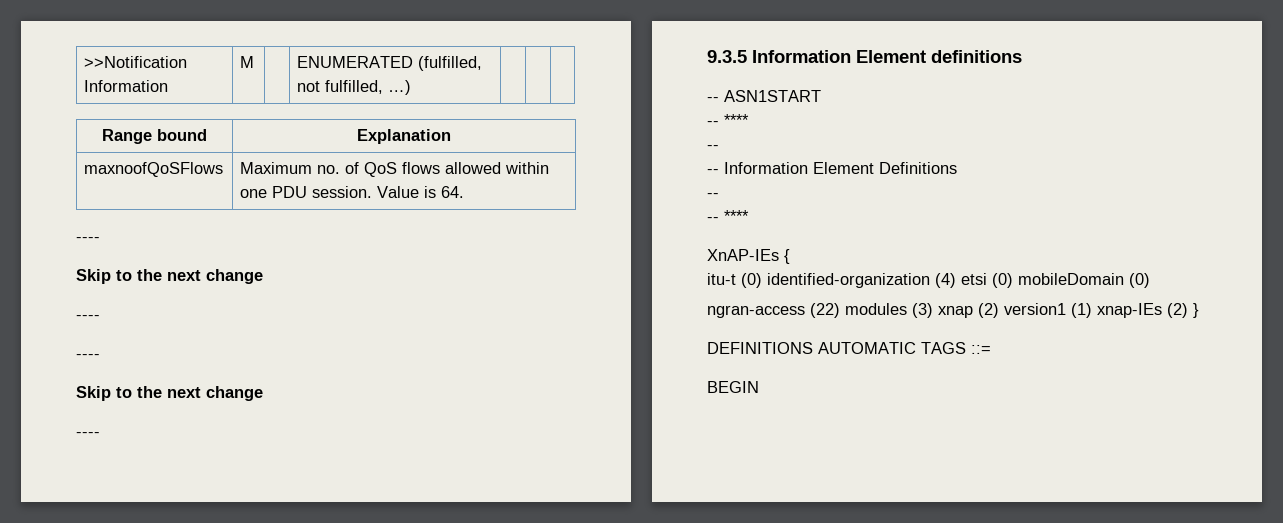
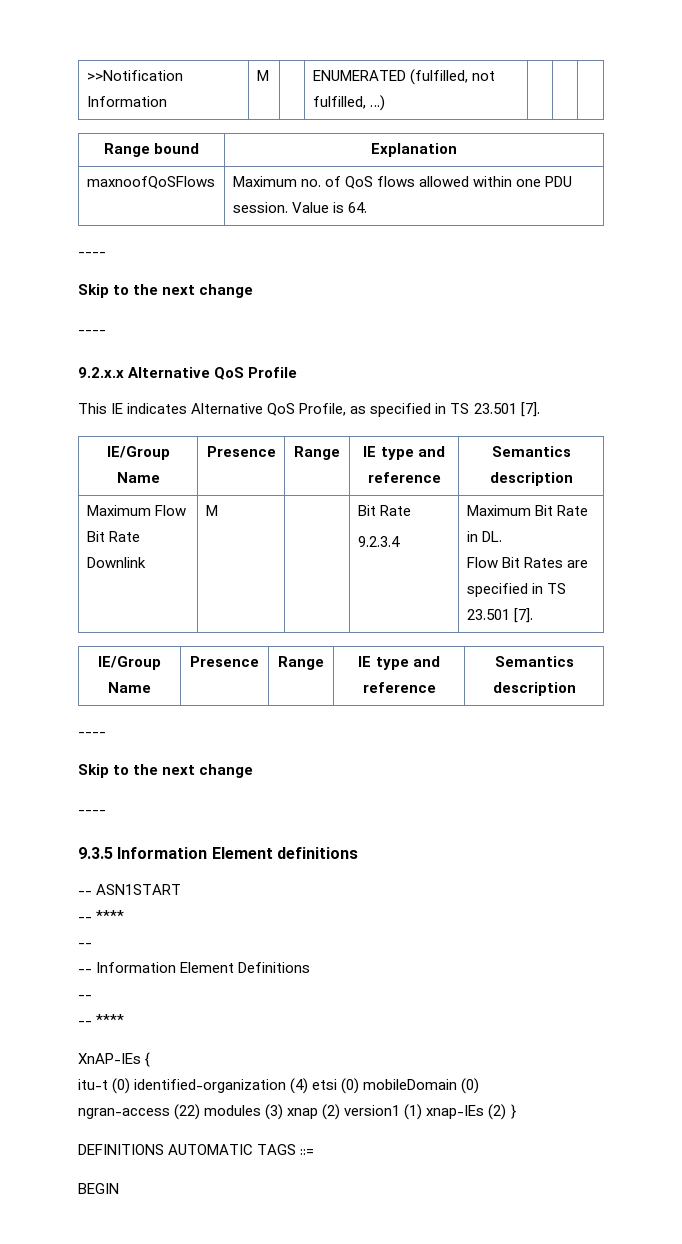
+ 9.2.x.x Alternative QoS Profile
+ This IE indicates Alternative QoS Profile, as specified in TS 23.501 [7].
+ IE/Group Name | Presence | Range | IE type and reference | Semantics description
+ Maximum Flow Bit Rate Downlink | M | | Bit Rate
+ 9.2.3.4 | Maximum Bit Rate in DL.
+ Flow Bit Rates are specified in TS 23.501 [7].
+ IE/Group Name | Presence | Range | IE type and reference | Semantics description

